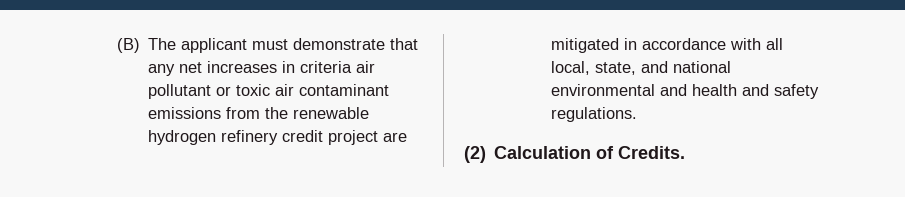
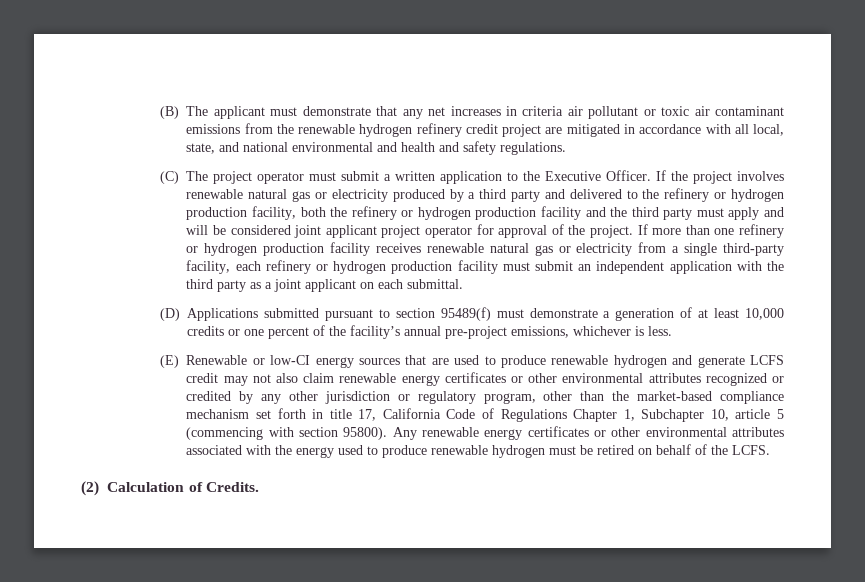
+ (C) The project operator must submit a written application to the Executive Officer. If the project involves renewable natural gas or electricity produced by a third party and delivered to the refinery or hydrogen production facility, both the refinery or hydrogen production facility and the third party must apply and will be considered joint applicant project operator for approval of the project. If more than one refinery or hydrogen production facility receives renewable natural gas or electricity from a single third-party facility, each refinery or hydrogen production facility must submit an independent application with the third party as a joint applicant on each submittal.
+ (D) Applications submitted pursuant to section 95489(f) must demonstrate a generation of at least 10,000 credits or one percent of the facility’s annual pre-project emissions, whichever is less.
+ (E) Renewable or low-CI energy sources that are used to produce renewable hydrogen and generate LCFS credit may not also claim renewable energy certificates or other environmental attributes recognized or credited by any other jurisdiction or regulatory program, other than the market-based compliance mechanism set forth in title 17, California Code of Regulations Chapter 1, Subchapter 10, article 5 (commencing with section 95800). Any renewable energy certificates or other environmental attributes associated with the energy used to produce renewable hydrogen must be retired on behalf of the LCFS.

